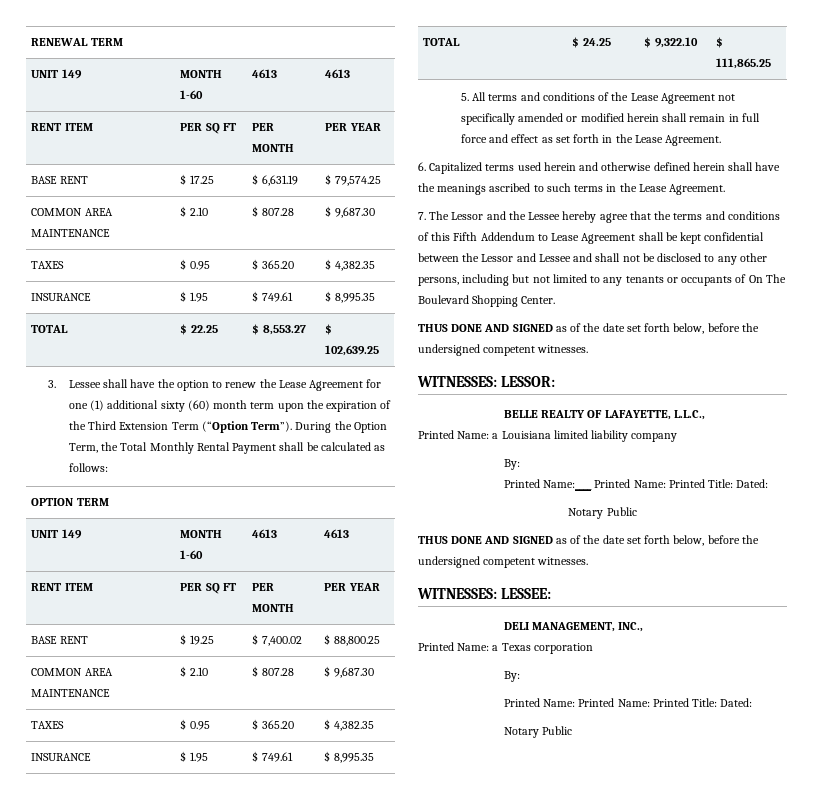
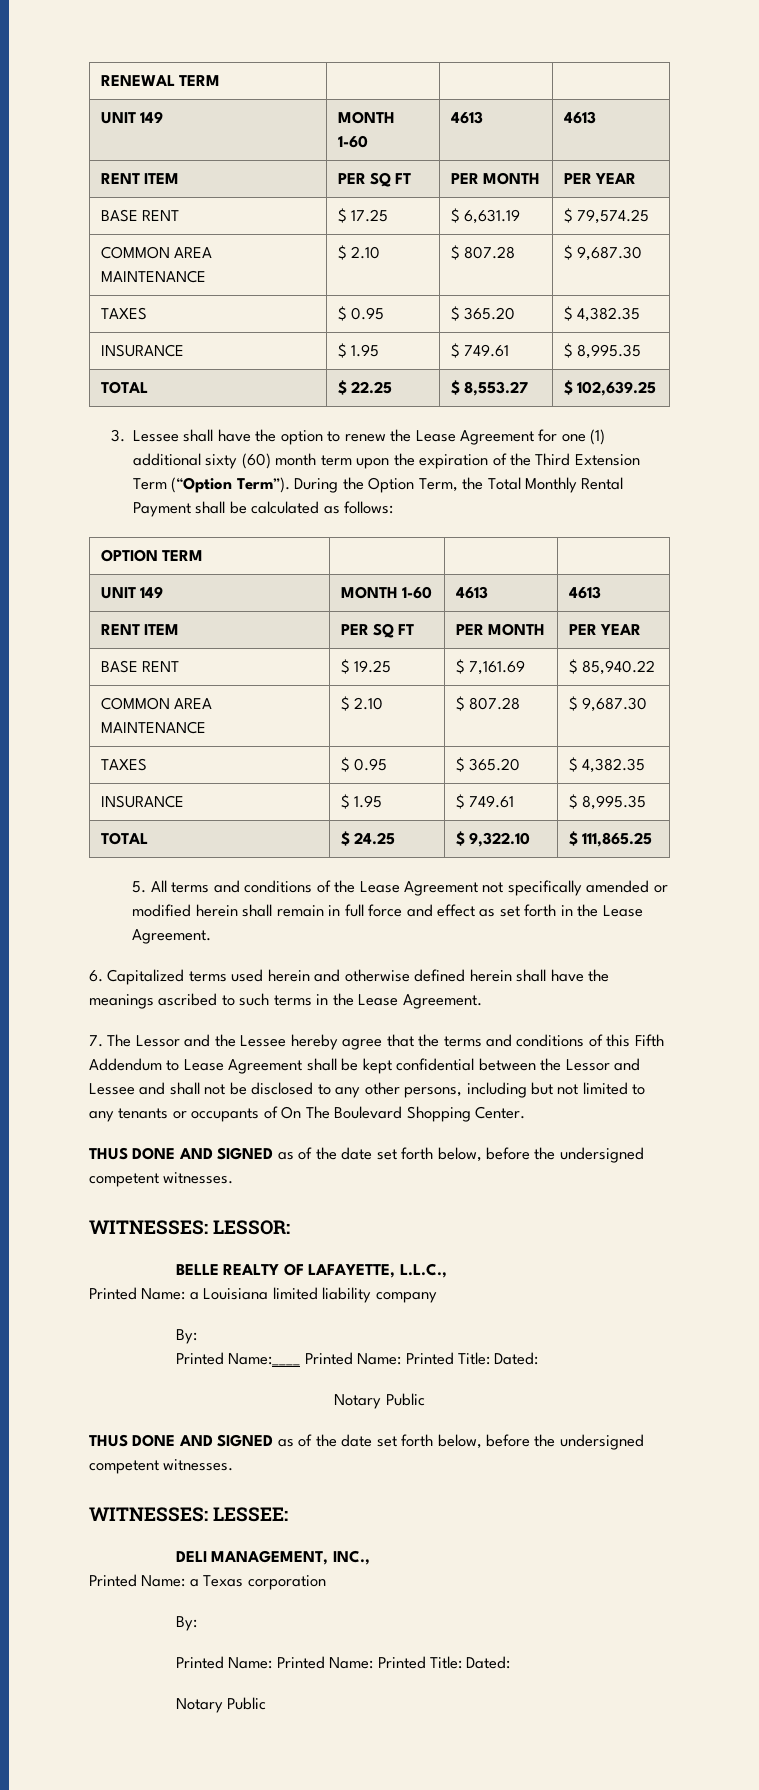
- BASE RENT | $ 19.25 | $ 7,400.02 | $ 88,800.25
+ BASE RENT | $ 19.25 | $ 7,161.69 | $ 85,940.22

